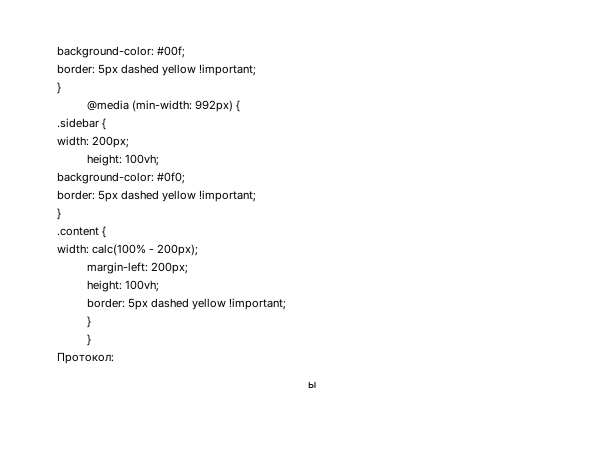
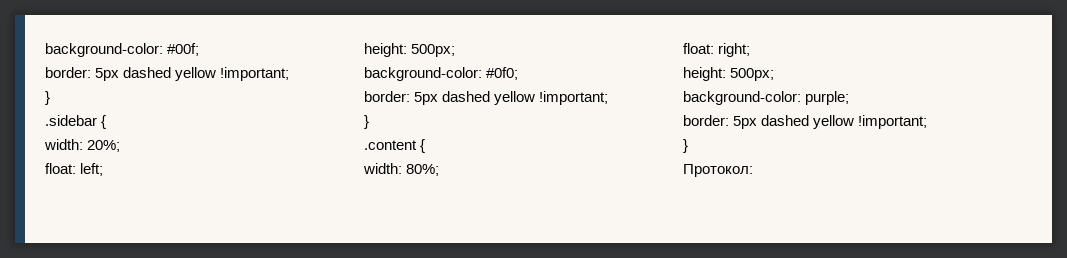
- @media (min-width: 992px) {
- width: 200px;
- height: 100vh;
+ width: 20%;
+ float: left;
+ height: 500px;
- width: calc(100% - 200px);
- margin-left: 200px;
- height: 100vh;
+ width: 80%;
+ float: right;
+ height: 500px;
+ background-color: purple;
  border: 5px dashed yellow !important;
- }
- ы

